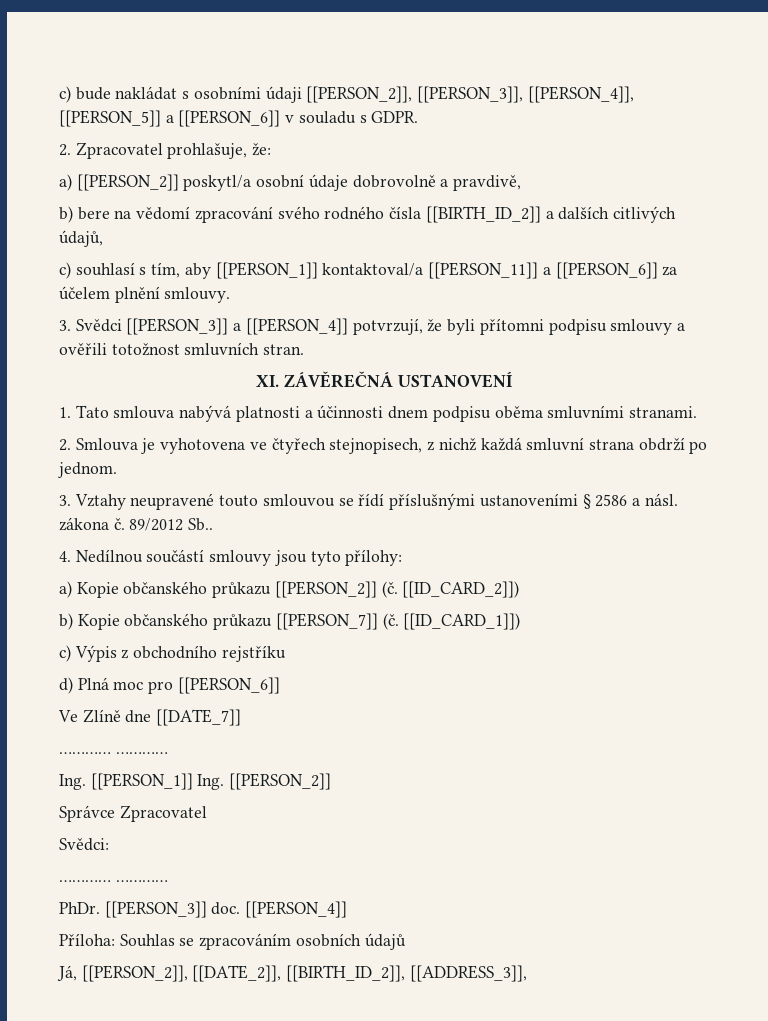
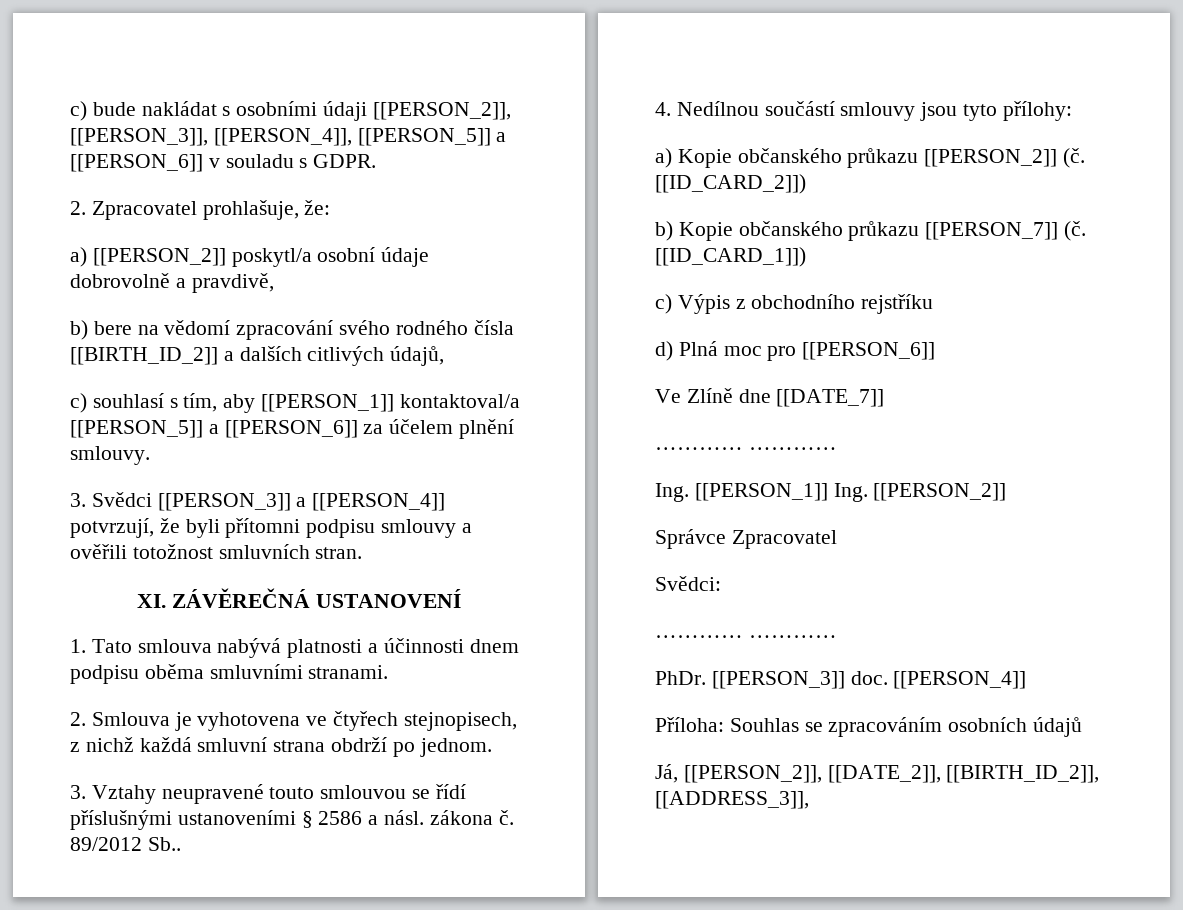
- c) souhlasí s tím, aby [[PERSON_1]] kontaktoval/a [[PERSON_11]] a [[PERSON_6]] za účelem plnění smlouvy.
+ c) souhlasí s tím, aby [[PERSON_1]] kontaktoval/a [[PERSON_5]] a [[PERSON_6]] za účelem plnění smlouvy.

